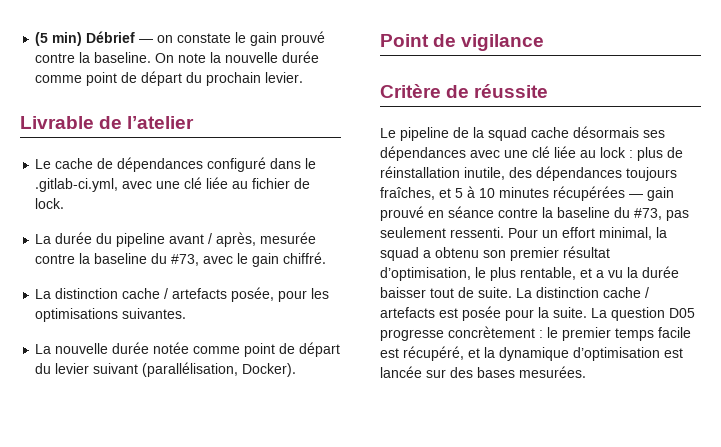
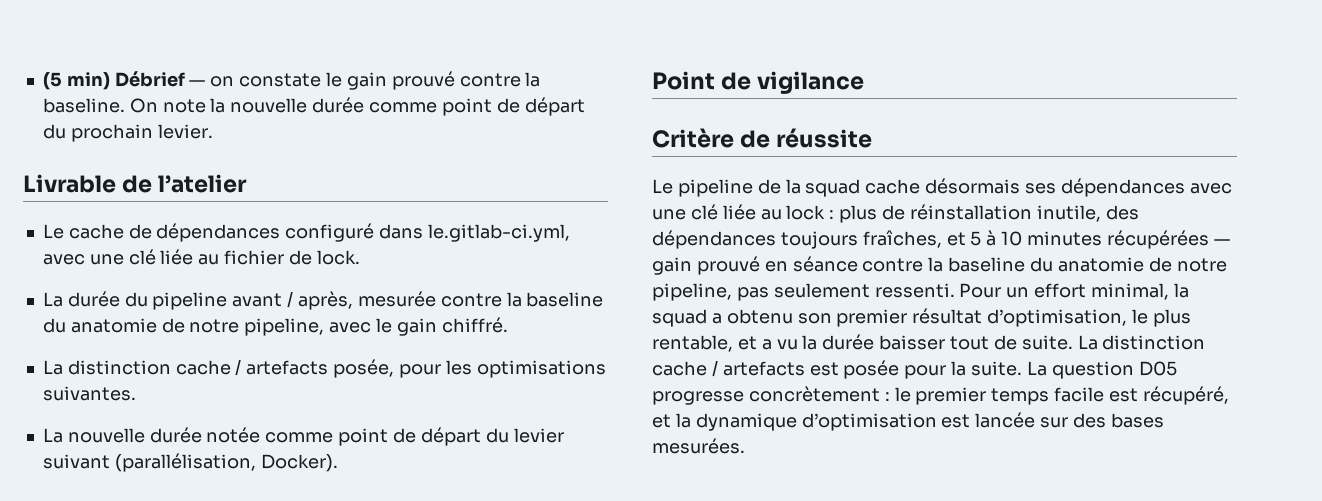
- Le cache de dépendances configuré dans le .gitlab-ci.yml, avec une clé liée au fichier de lock.
+ Le cache de dépendances configuré dans le.gitlab-ci.yml, avec une clé liée au fichier de lock.
- La durée du pipeline avant / après, mesurée contre la baseline du #73, avec le gain chiffré.
+ La durée du pipeline avant / après, mesurée contre la baseline du anatomie de notre pipeline, avec le gain chiffré.
- Le pipeline de la squad cache désormais ses dépendances avec une clé liée au lock : plus de réinstallation inutile, des dépendances toujours fraîches, et 5 à 10 minutes récupérées — gain prouvé en séance contre la baseline du #73, pas seulement ressenti.
+ Le pipeline de la squad cache désormais ses dépendances avec une clé liée au lock : plus de réinstallation inutile, des dépendances toujours fraîches, et 5 à 10 minutes récupérées — gain prouvé en séance contre la baseline du anatomie de notre pipeline, pas seulement ressenti.

